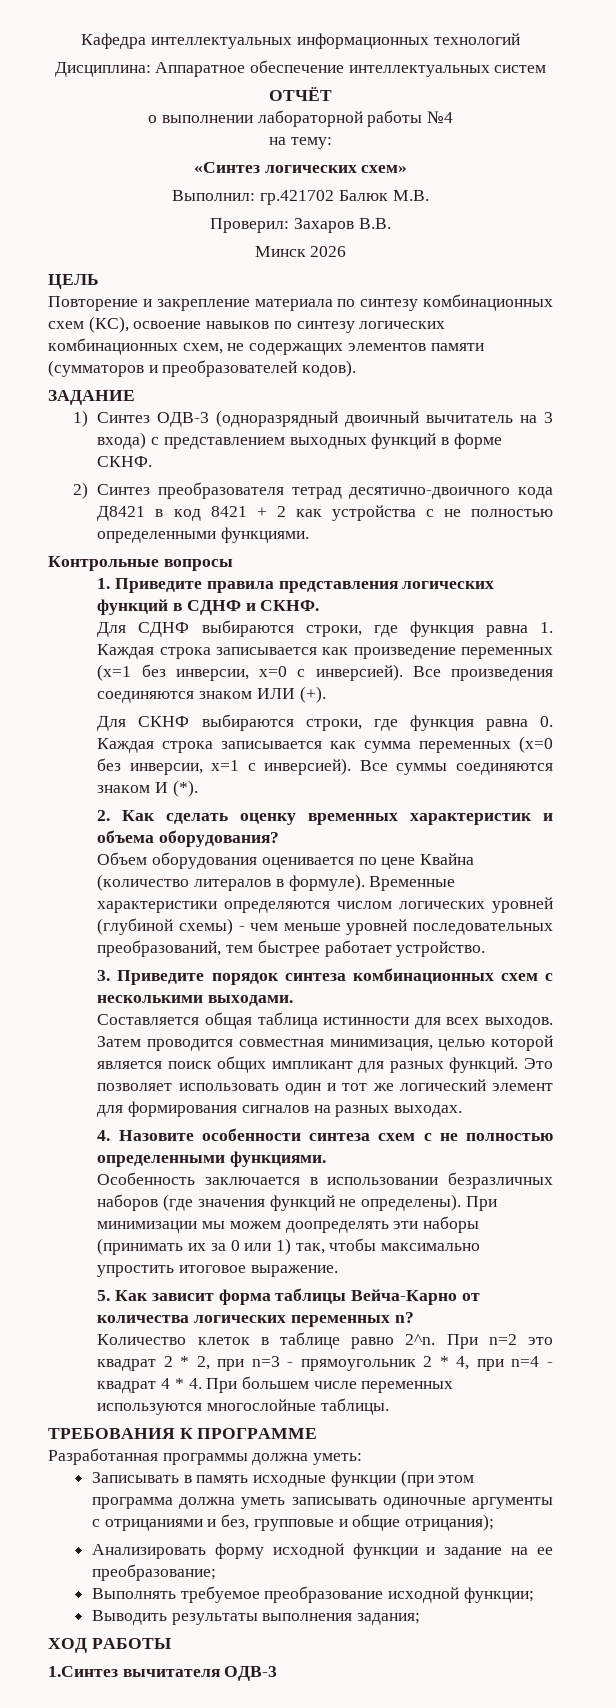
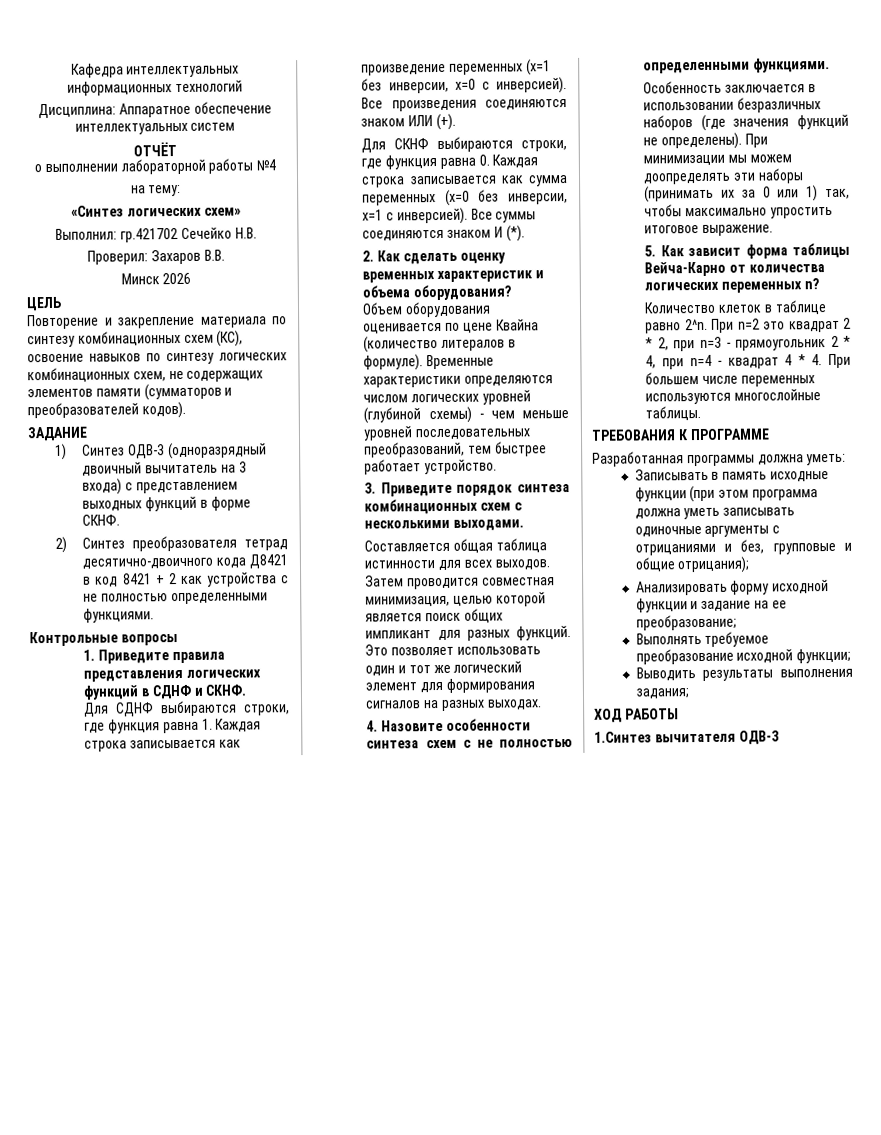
- Выполнил: гр.421702 Балюк М.В.
+ Выполнил: гр.421702 Сечейко Н.В.

